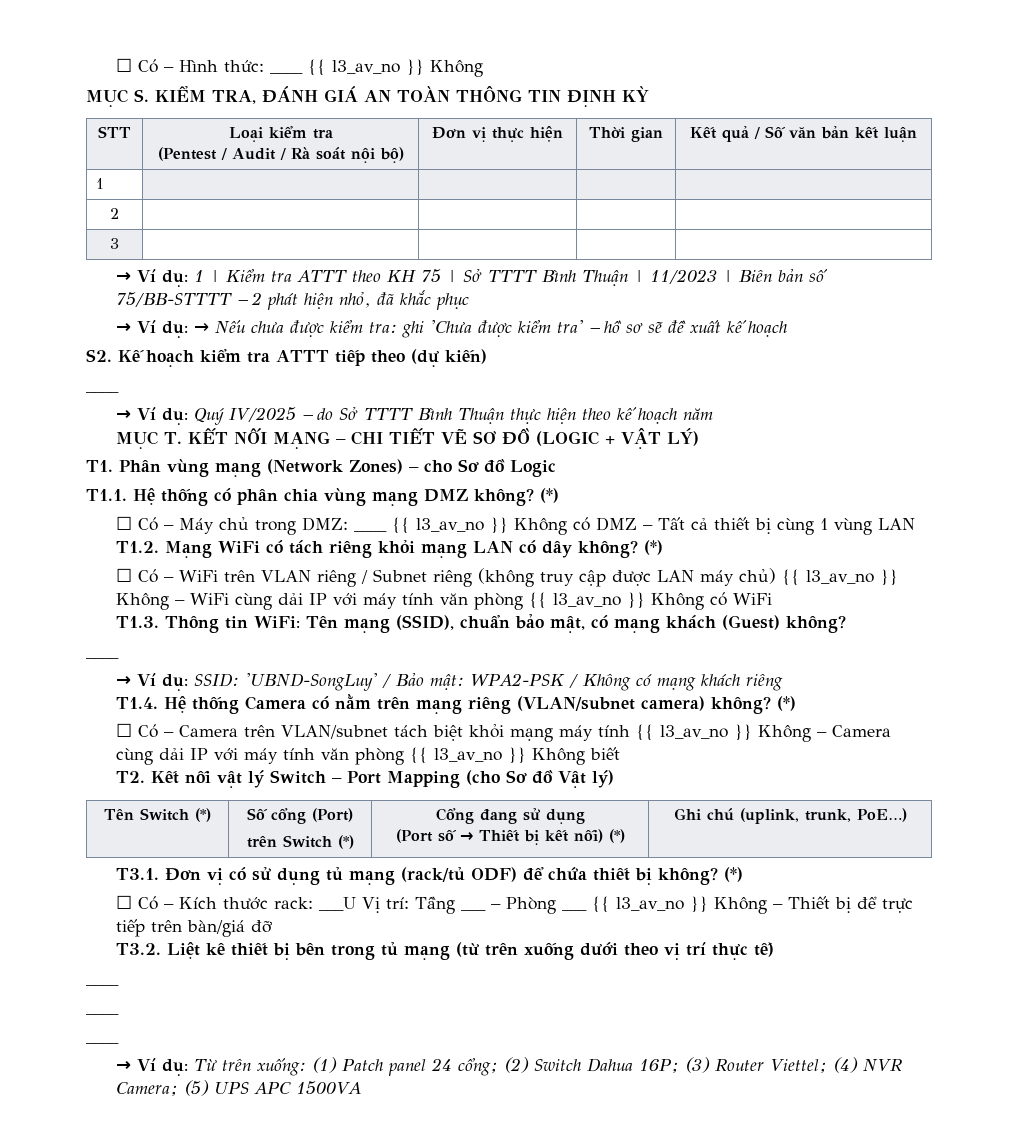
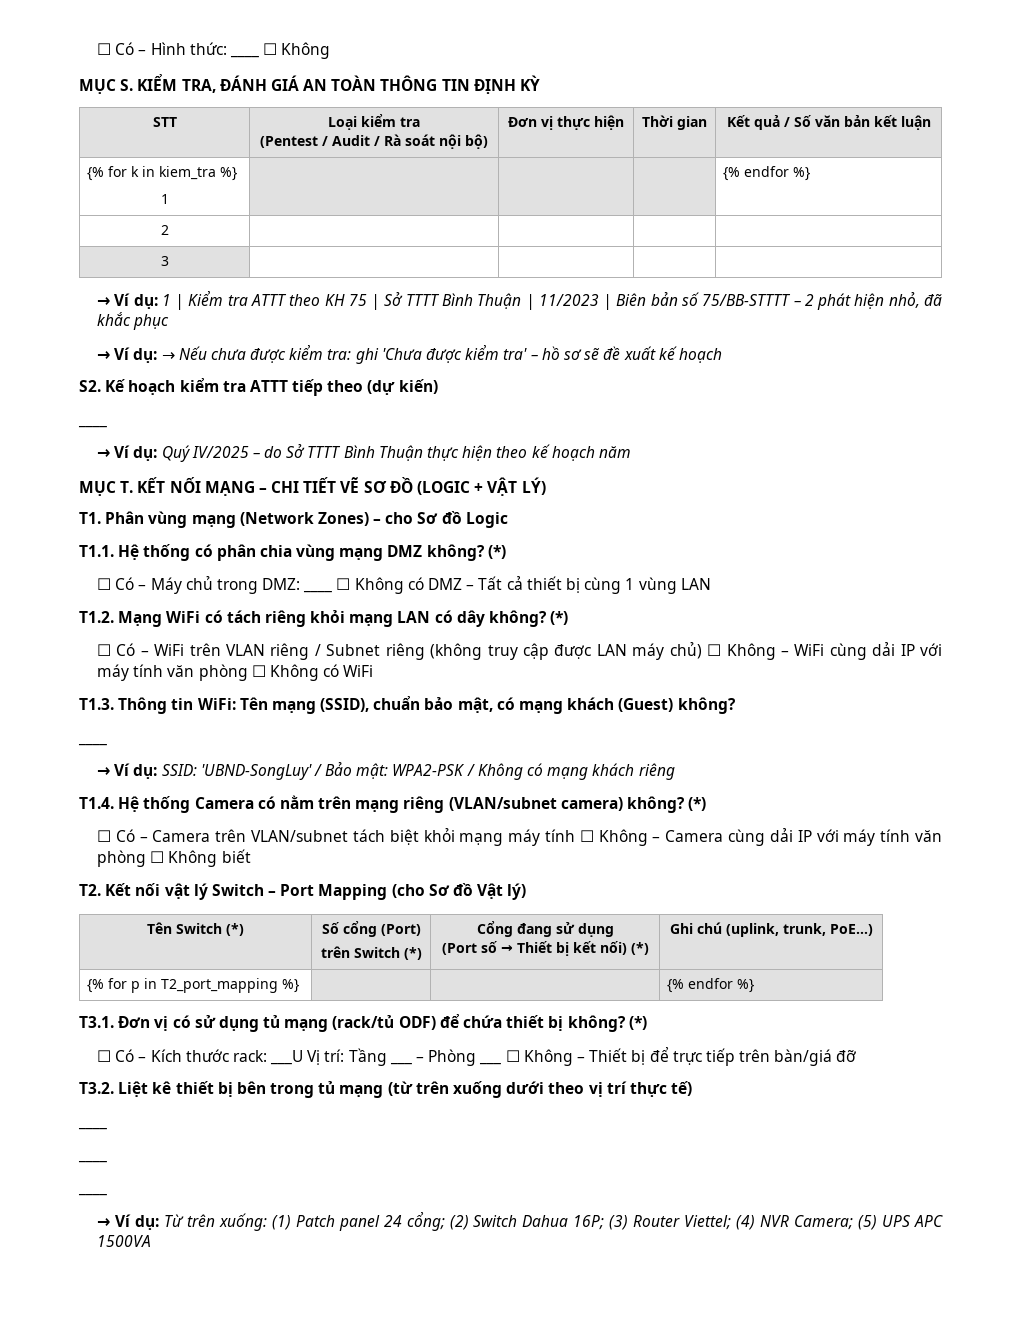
- ☐ Có – Hình thức: ____ {{ l3_av_no }} Không
+ ☐ Có – Hình thức: ____ ☐ Không
- 1 | | | |
+ {% for k in kiem_tra %}
+ 1 | | | | {% endfor %}
- ☐ Có – Máy chủ trong DMZ: ____ {{ l3_av_no }} Không có DMZ – Tất cả thiết bị cùng 1 vùng LAN
+ ☐ Có – Máy chủ trong DMZ: ____ ☐ Không có DMZ – Tất cả thiết bị cùng 1 vùng LAN
- ☐ Có – WiFi trên VLAN riêng / Subnet riêng (không truy cập được LAN máy chủ) {{ l3_av_no }} Không – WiFi cùng dải IP với máy tính văn phòng {{ l3_av_no }} Không có WiFi
+ ☐ Có – WiFi trên VLAN riêng / Subnet riêng (không truy cập được LAN máy chủ) ☐ Không – WiFi cùng dải IP với máy tính văn phòng ☐ Không có WiFi
- ☐ Có – Camera trên VLAN/subnet tách biệt khỏi mạng máy tính {{ l3_av_no }} Không – Camera cùng dải IP với máy tính văn phòng {{ l3_av_no }} Không biết
+ ☐ Có – Camera trên VLAN/subnet tách biệt khỏi mạng máy tính ☐ Không – Camera cùng dải IP với máy tính văn phòng ☐ Không biết
+ {% for p in T2_port_mapping %} | | | {% endfor %}
- ☐ Có – Kích thước rack: ___U Vị trí: Tầng ___ – Phòng ___ {{ l3_av_no }} Không – Thiết bị để trực tiếp trên bàn/giá đỡ
+ ☐ Có – Kích thước rack: ___U Vị trí: Tầng ___ – Phòng ___ ☐ Không – Thiết bị để trực tiếp trên bàn/giá đỡ

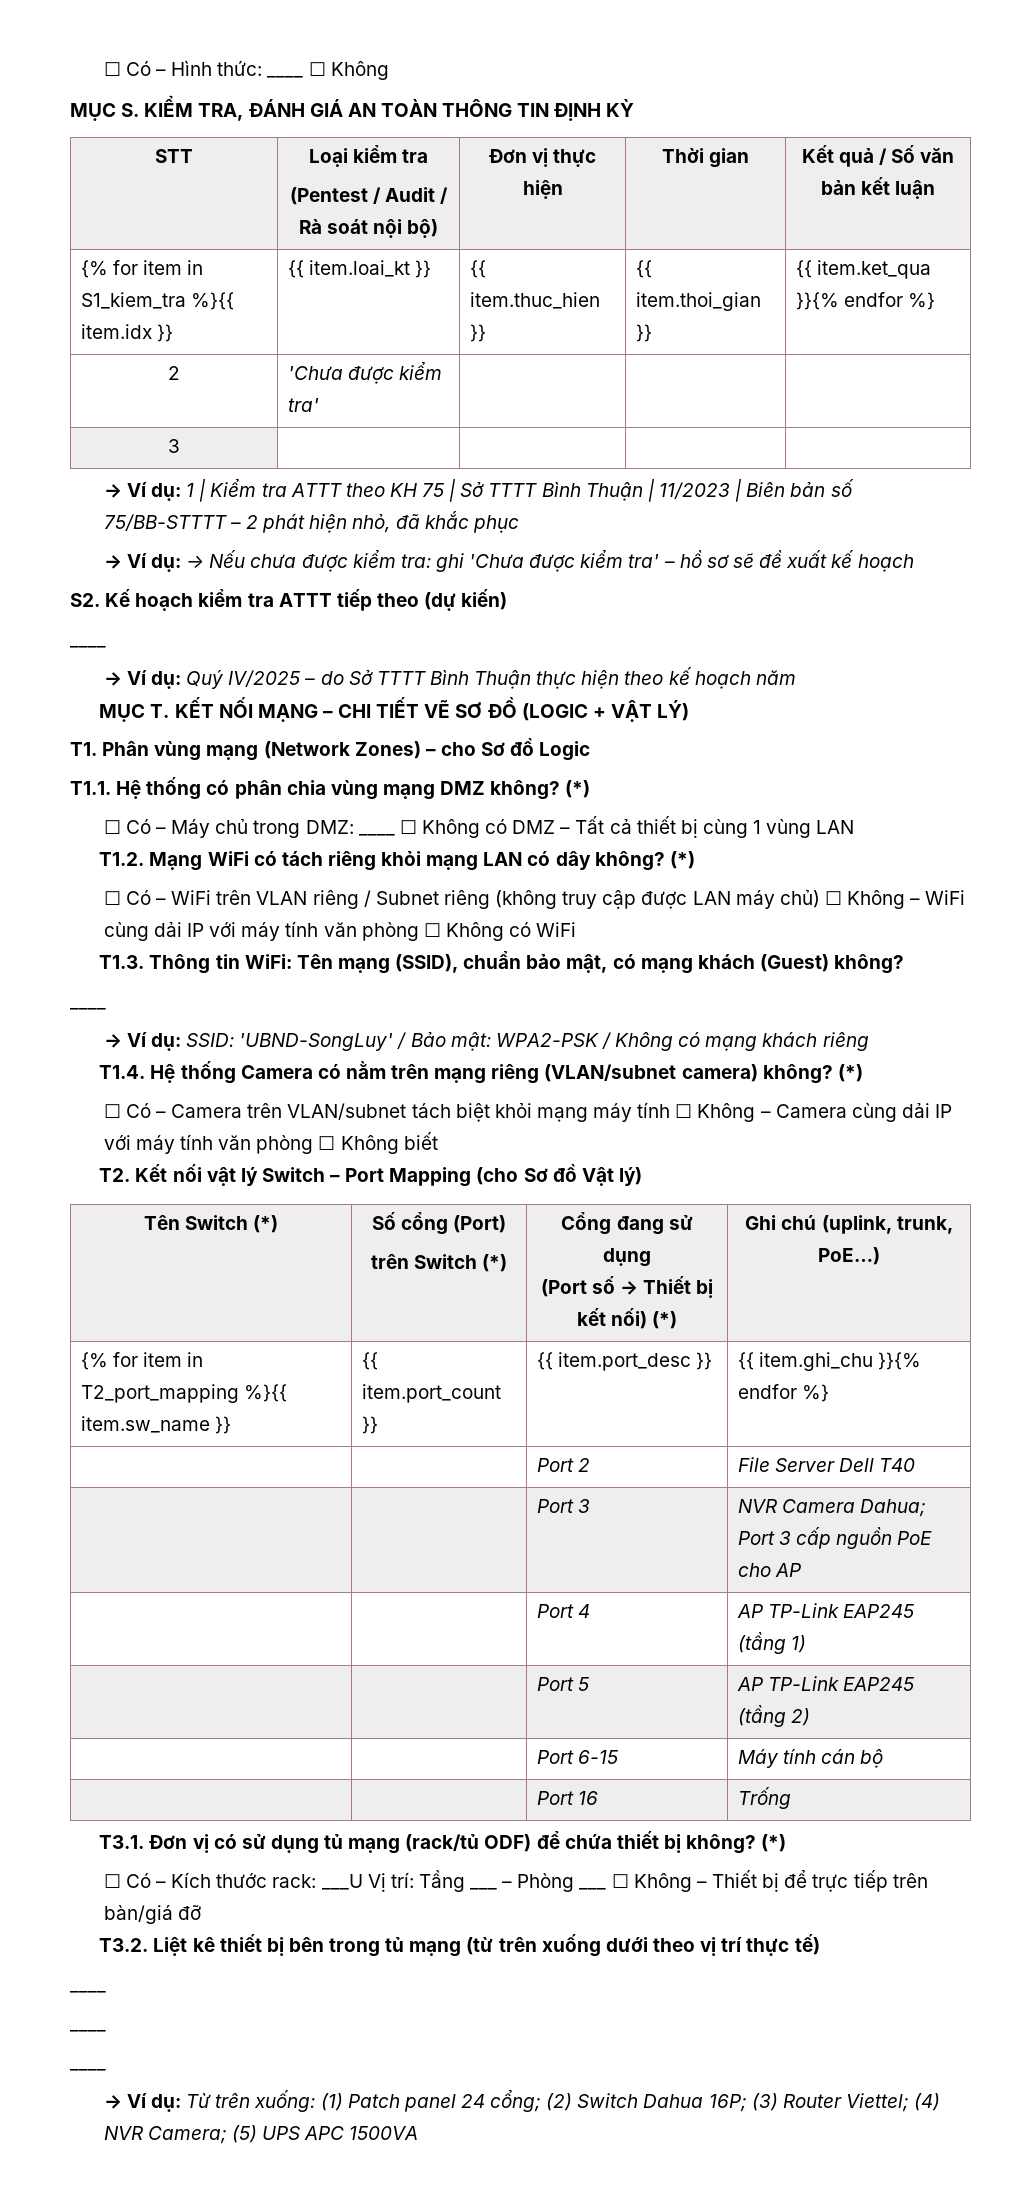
- {% for k in kiem_tra %}
- 1 | | | | {% endfor %}
+ {% for item in S1_kiem_tra %}{{ item.idx }} | {{ item.loai_kt }} | {{ item.thuc_hien }} | {{ item.thoi_gian }} | {{ item.ket_qua }}{% endfor %}
- 2 | | | |
+ 2 | 'Chưa được kiểm tra' | | |
- {% for p in T2_port_mapping %} | | | {% endfor %}
+ {% for item in T2_port_mapping %}{{ item.sw_name }} | {{ item.port_count }} | {{ item.port_desc }} | {{ item.ghi_chu }}{% endfor %}
+ | | Port 2 | File Server Dell T40
+ | | Port 3 | NVR Camera Dahua; Port 3 cấp nguồn PoE cho AP
+ | | Port 4 | AP TP-Link EAP245 (tầng 1)
+ | | Port 5 | AP TP-Link EAP245 (tầng 2)
+ | | Port 6-15 | Máy tính cán bộ
+ | | Port 16 | Trống

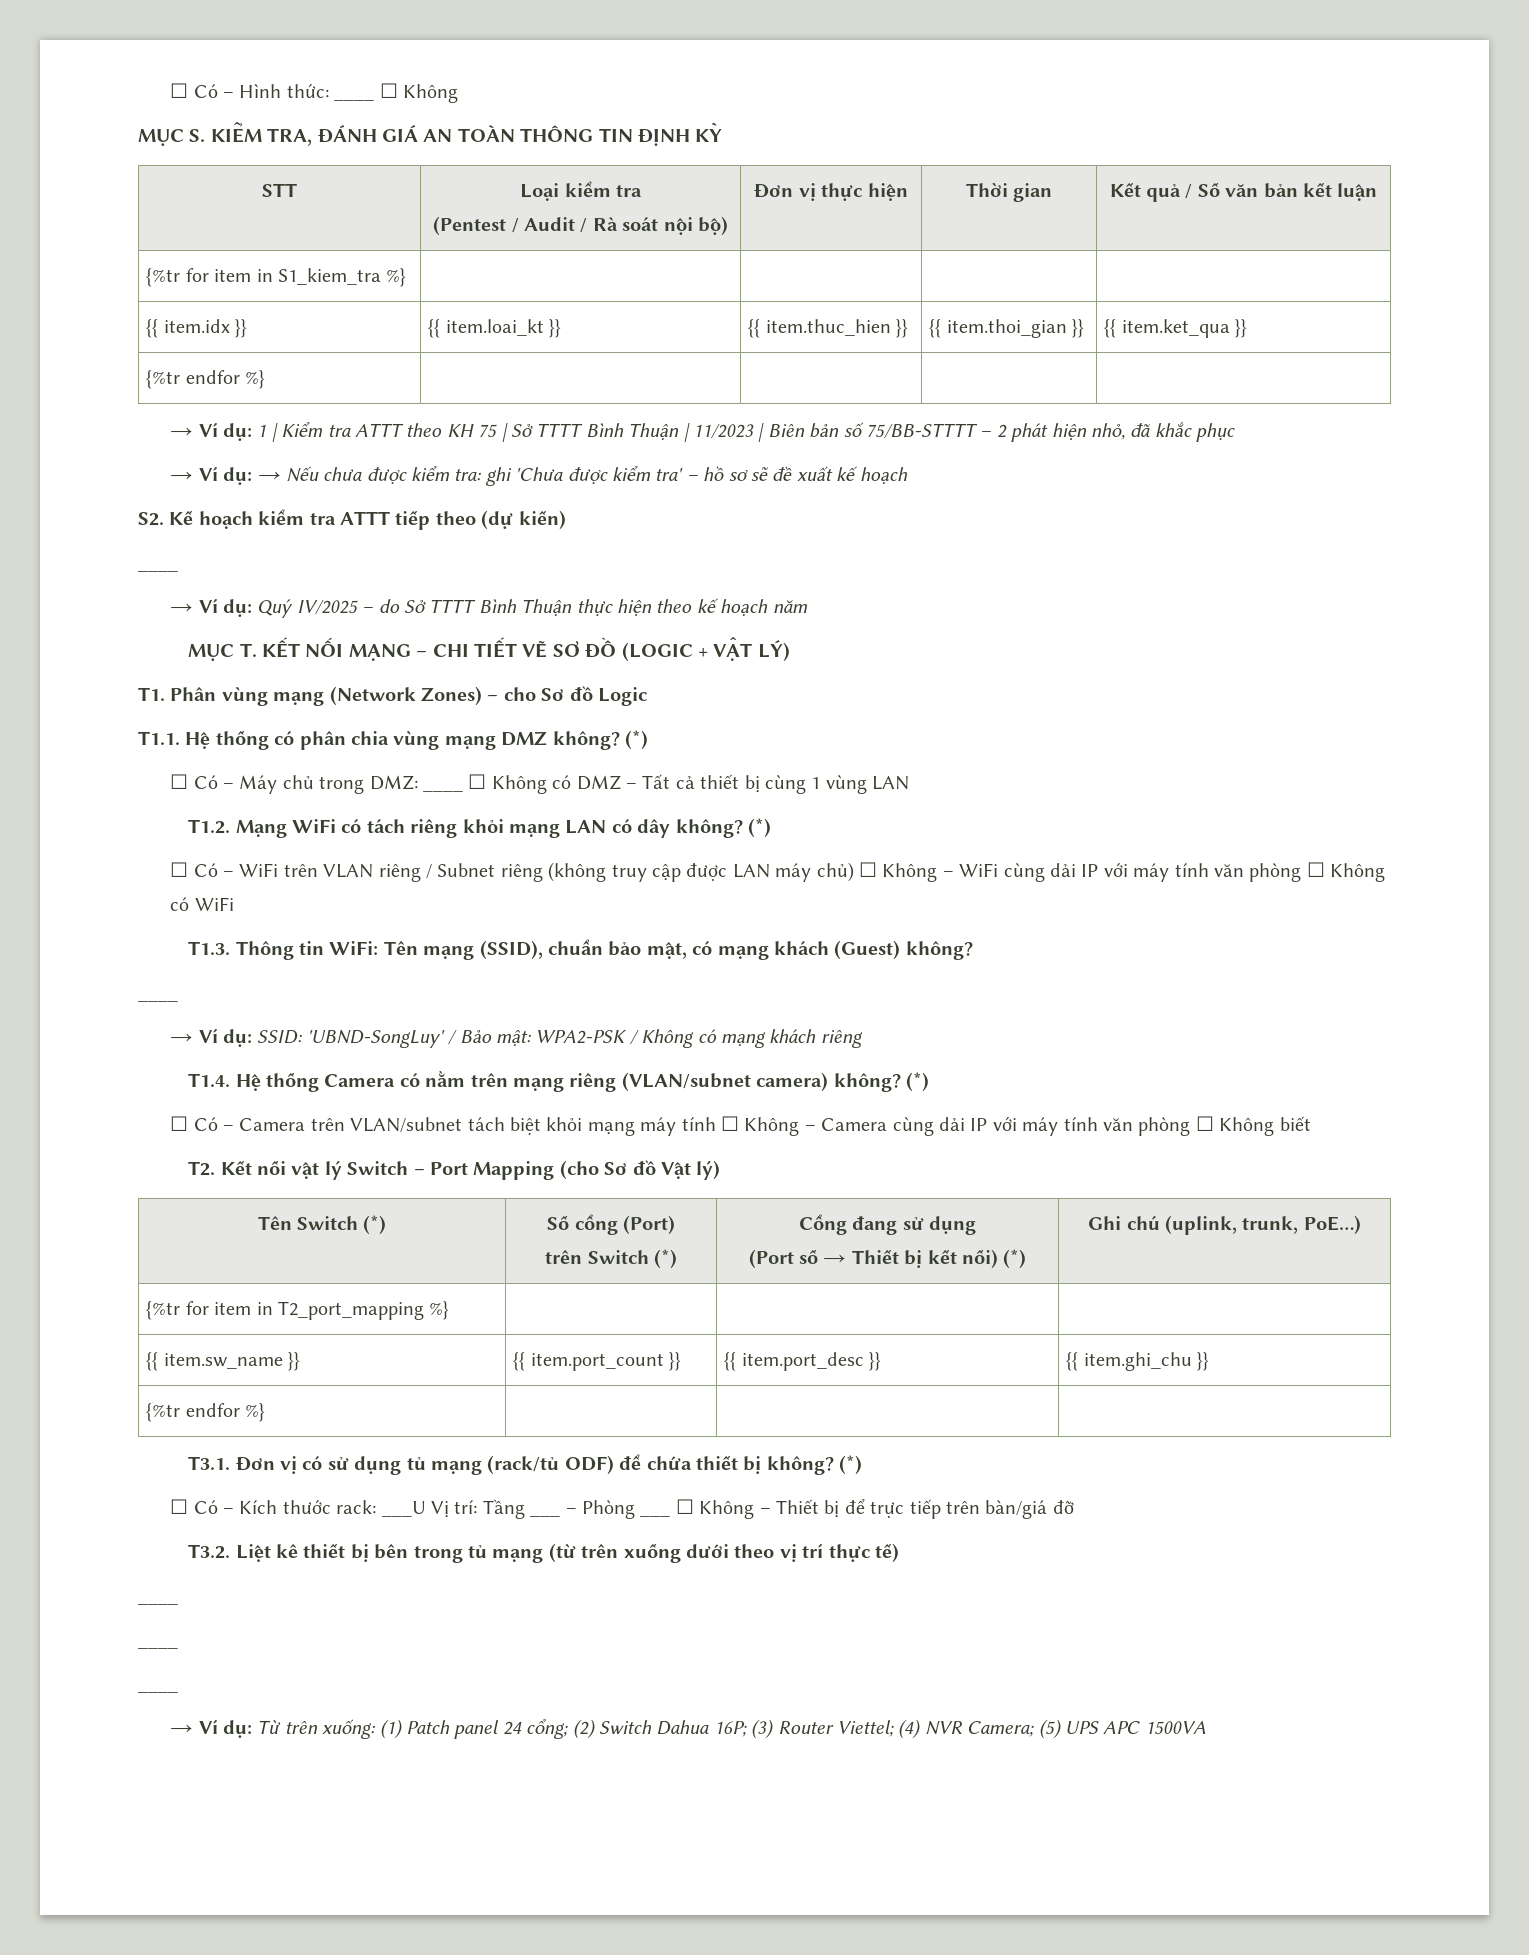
- {% for item in S1_kiem_tra %}{{ item.idx }} | {{ item.loai_kt }} | {{ item.thuc_hien }} | {{ item.thoi_gian }} | {{ item.ket_qua }}{% endfor %}
- 2 | 'Chưa được kiểm tra' | | |
- 3 | | | |
+ {%tr for item in S1_kiem_tra %} | | | |
+ {{ item.idx }} | {{ item.loai_kt }} | {{ item.thuc_hien }} | {{ item.thoi_gian }} | {{ item.ket_qua }}
+ {%tr endfor %} | | | |
- {% for item in T2_port_mapping %}{{ item.sw_name }} | {{ item.port_count }} | {{ item.port_desc }} | {{ item.ghi_chu }}{% endfor %}
- | | Port 2 | File Server Dell T40
- | | Port 3 | NVR Camera Dahua; Port 3 cấp nguồn PoE cho AP
- | | Port 4 | AP TP-Link EAP245 (tầng 1)
- | | Port 5 | AP TP-Link EAP245 (tầng 2)
- | | Port 6-15 | Máy tính cán bộ
- | | Port 16 | Trống
+ {%tr for item in T2_port_mapping %} | | |
+ {{ item.sw_name }} | {{ item.port_count }} | {{ item.port_desc }} | {{ item.ghi_chu }}
+ {%tr endfor %} | | |

